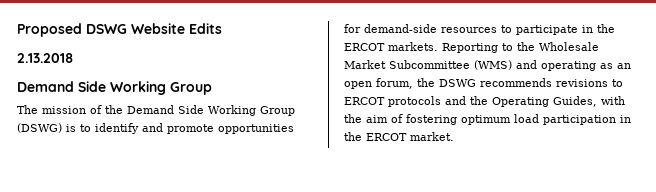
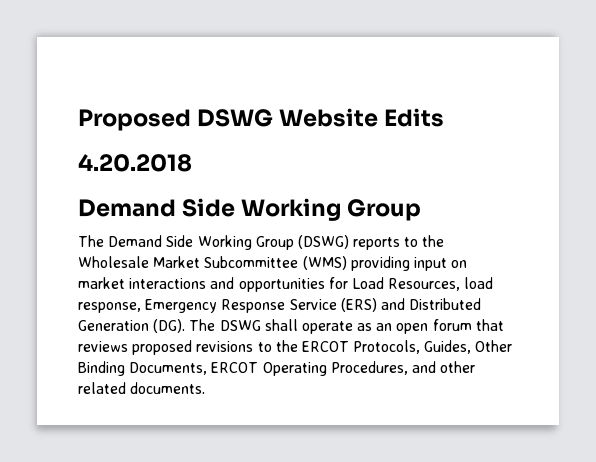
- 2.13.2018
+ 4.20.2018
- The mission of the Demand Side Working Group (DSWG) is to identify and promote opportunities for demand-side resources to participate in the ERCOT markets. Reporting to the Wholesale Market Subcommittee (WMS) and operating as an open forum, the DSWG recommends revisions to ERCOT protocols and the Operating Guides, with the aim of fostering optimum load participation in the ERCOT market.
+ The Demand Side Working Group (DSWG) reports to the Wholesale Market Subcommittee (WMS) providing input on market interactions and opportunities for Load Resources, load response, Emergency Response Service (ERS) and Distributed Generation (DG). The DSWG shall operate as an open forum that reviews proposed revisions to the ERCOT Protocols, Guides, Other Binding Documents, ERCOT Operating Procedures, and other related documents.

